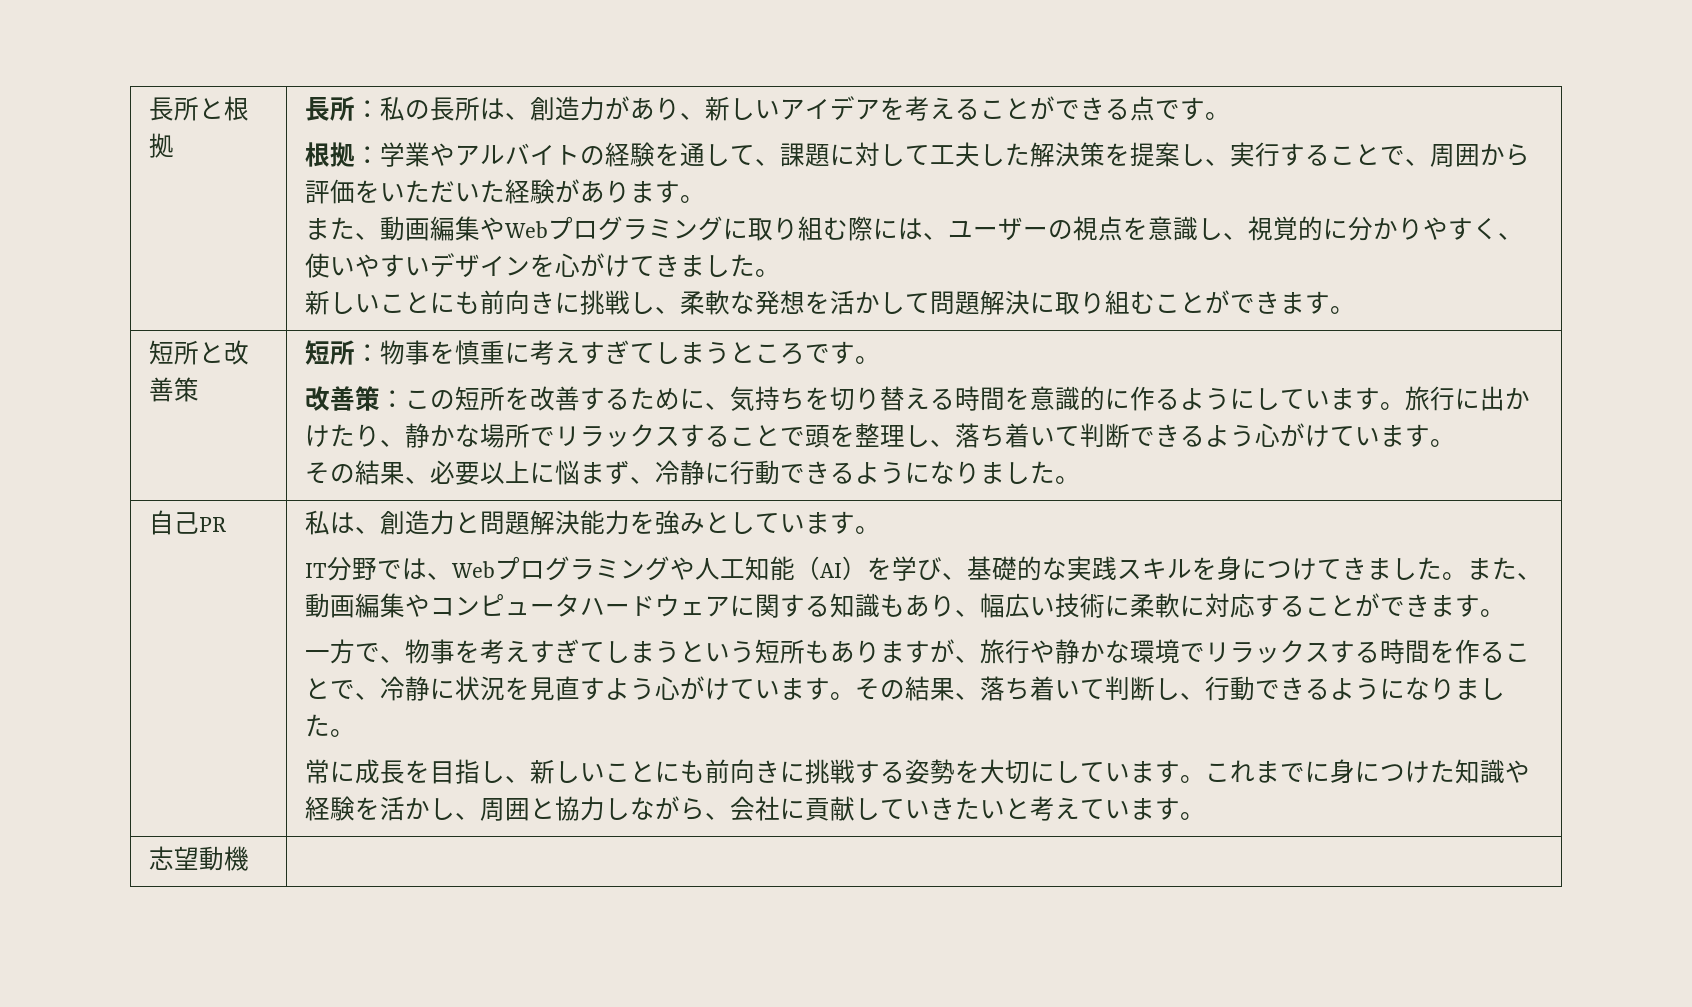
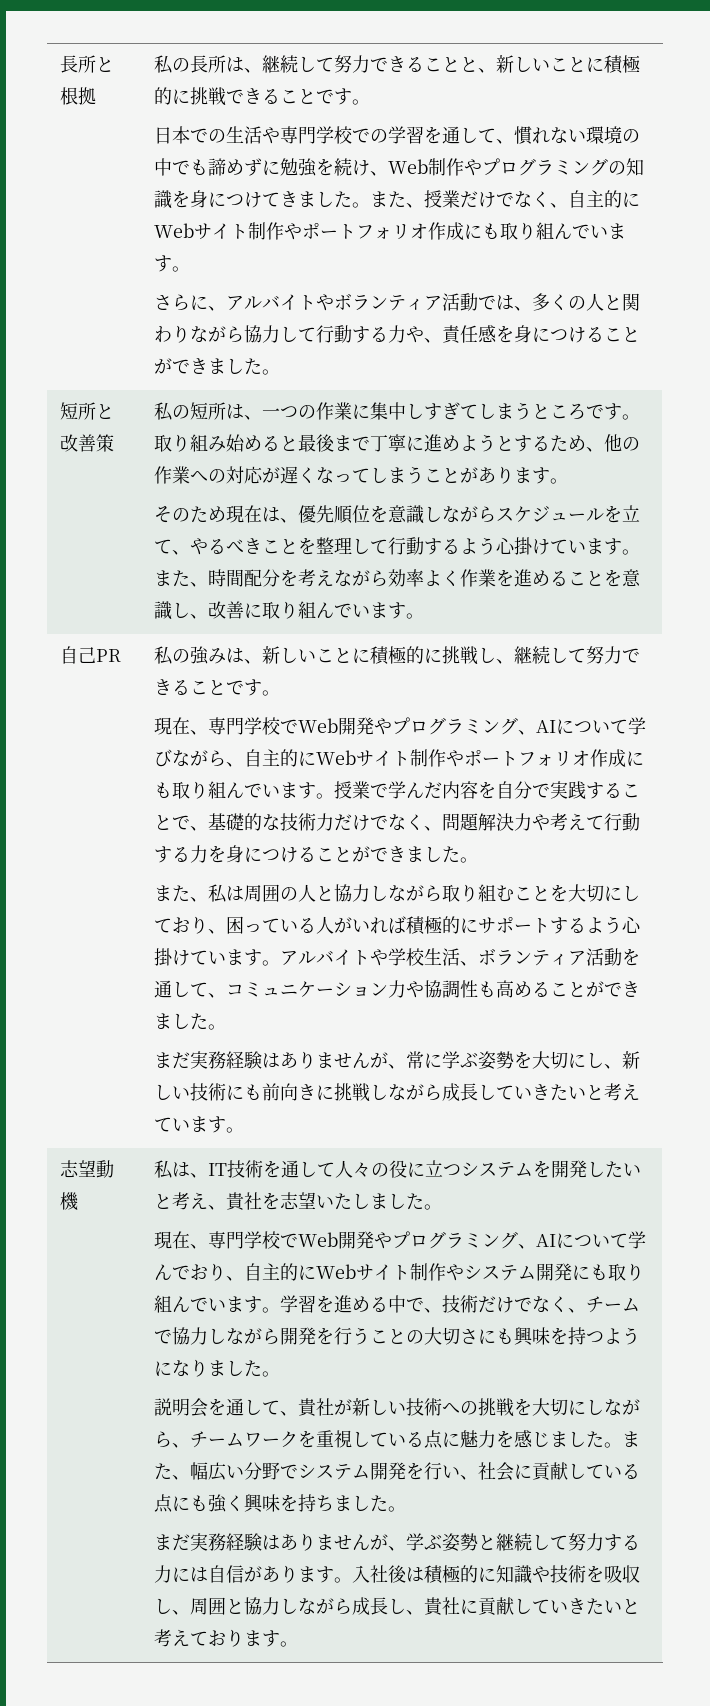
- 長所：私の長所は、創造力があり、新しいアイデアを考えることができる点です。
- 根拠：学業やアルバイトの経験を通して、課題に対して工夫した解決策を提案し、実行することで、周囲から評価をいただいた経験があります。
- また、動画編集やWebプログラミングに取り組む際には、ユーザーの視点を意識し、視覚的に分かりやすく、使いやすいデザインを心がけてきました。
- 新しいことにも前向きに挑戦し、柔軟な発想を活かして問題解決に取り組むことができます。
- 短所と改善策 | 短所：物事を慎重に考えすぎてしまうところです。
- 改善策：この短所を改善するために、気持ちを切り替える時間を意識的に作るようにしています。旅行に出かけたり、静かな場所でリラックスすることで頭を整理し、落ち着いて判断できるよう心がけています。
- その結果、必要以上に悩まず、冷静に行動できるようになりました。
- 自己PR | 私は、創造力と問題解決能力を強みとしています。
- IT分野では、Webプログラミングや人工知能（AI）を学び、基礎的な実践スキルを身につけてきました。
+ 私の長所は、継続して努力できることと、新しいことに積極的に挑戦できることです。
+ 日本での生活や専門学校での学習を通して、慣れない環境の中でも諦めずに勉強を続け、Web制作やプログラミングの知識を身につけてきました。
- また、動画編集やコンピュータハードウェアに関する知識もあり、幅広い技術に柔軟に対応することができます。
- 一方で、物事を考えすぎてしまうという短所もありますが、旅行や静かな環境でリラックスする時間を作ることで、冷静に状況を見直すよう心がけています。その結果、落ち着いて判断し、行動できるようになりました。
- 常に成長を目指し、新しいことにも前向きに挑戦する姿勢を大切にしています。これまでに身につけた知識や経験を活かし、周囲と協力しながら、会社に貢献していきたいと考えています。
+ また、授業だけでなく、自主的にWebサイト制作やポートフォリオ作成にも取り組んでいます。
+ さらに、アルバイトやボランティア活動では、多くの人と関わりながら協力して行動する力や、責任感を身につけることができました。
+ 短所と改善策 | 私の短所は、一つの作業に集中しすぎてしまうところです。取り組み始めると最後まで丁寧に進めようとするため、他の作業への対応が遅くなってしまうことがあります。
+ そのため現在は、優先順位を意識しながらスケジュールを立て、やるべきことを整理して行動するよう心掛けています。また、時間配分を考えながら効率よく作業を進めることを意識し、改善に取り組んでいます。
+ 自己PR | 私の強みは、新しいことに積極的に挑戦し、継続して努力できることです。
+ 現在、専門学校でWeb開発やプログラミング、AIについて学びながら、自主的にWebサイト制作やポートフォリオ作成にも取り組んでいます。授業で学んだ内容を自分で実践することで、基礎的な技術力だけでなく、問題解決力や考えて行動する力を身につけることができました。
+ また、私は周囲の人と協力しながら取り組むことを大切にしており、困っている人がいれば積極的にサポートするよう心掛けています。アルバイトや学校生活、ボランティア活動を通して、コミュニケーション力や協調性も高めることができました。
+ まだ実務経験はありませんが、常に学ぶ姿勢を大切にし、新しい技術にも前向きに挑戦しながら成長していきたいと考えています。
+ 私は、IT技術を通して人々の役に立つシステムを開発したいと考え、貴社を志望いたしました。
+ 現在、専門学校でWeb開発やプログラミング、AIについて学んでおり、自主的にWebサイト制作やシステム開発にも取り組んでいます。学習を進める中で、技術だけでなく、チームで協力しながら開発を行うことの大切さにも興味を持つようになりました。
+ 説明会を通して、貴社が新しい技術への挑戦を大切にしながら、チームワークを重視している点に魅力を感じました。また、幅広い分野でシステム開発を行い、社会に貢献している点にも強く興味を持ちました。
+ まだ実務経験はありませんが、学ぶ姿勢と継続して努力する力には自信があります。入社後は積極的に知識や技術を吸収し、周囲と協力しながら成長し、貴社に貢献していきたいと考えております。

